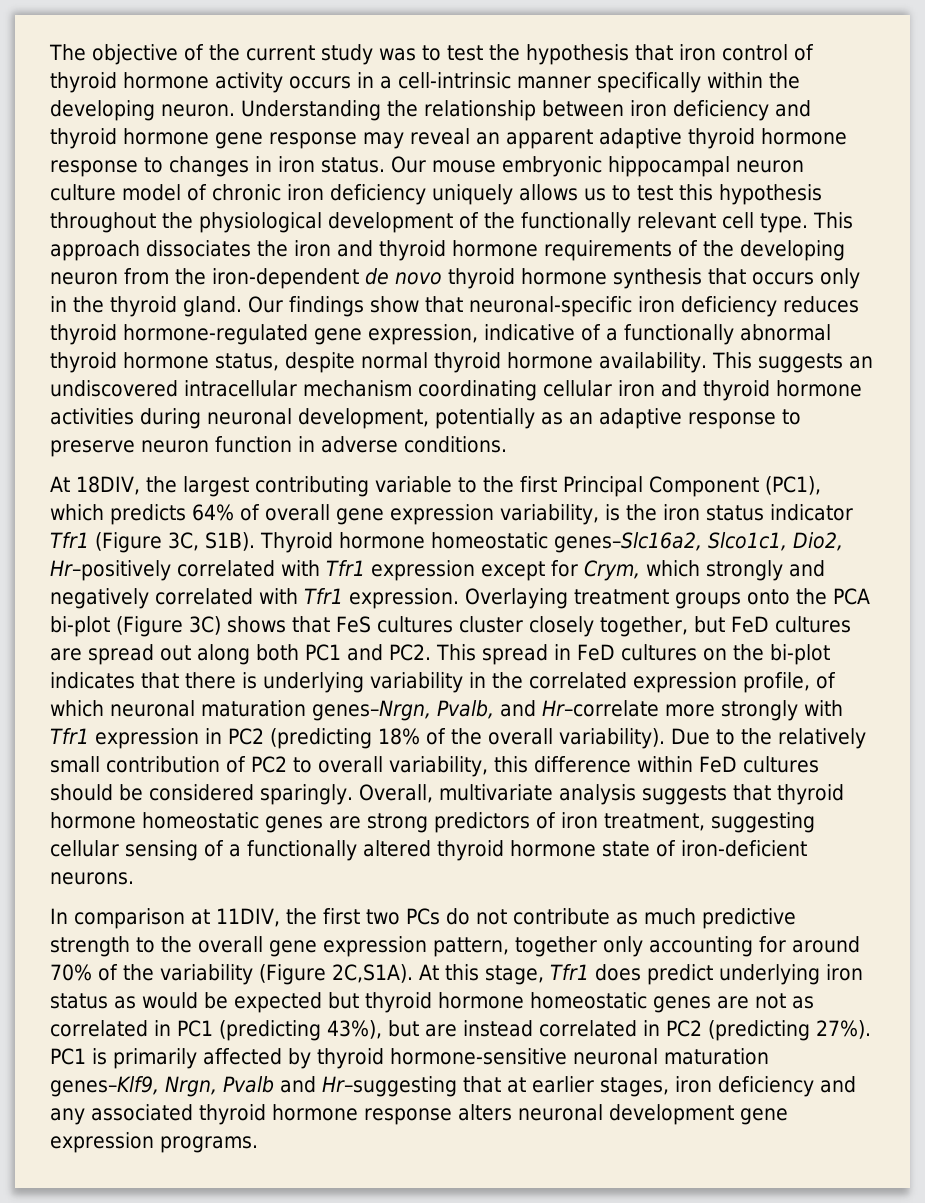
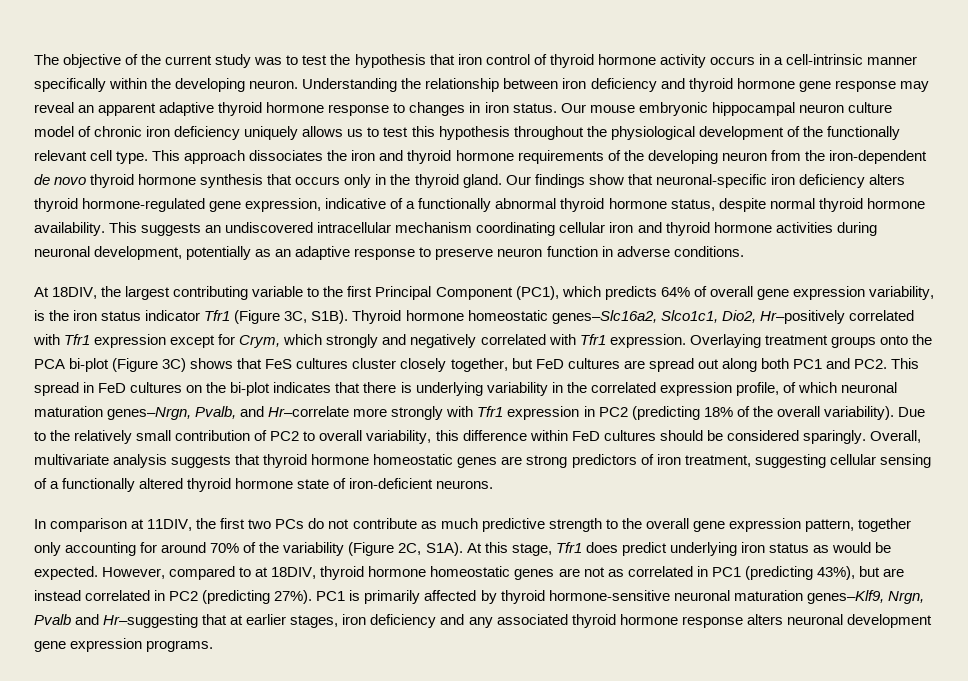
- Our findings show that neuronal-specific iron deficiency reduces thyroid hormone-regulated gene expression, indicative of a functionally abnormal thyroid hormone status, despite normal thyroid hormone availability.
+ Our findings show that neuronal-specific iron deficiency alters thyroid hormone-regulated gene expression, indicative of a functionally abnormal thyroid hormone status, despite normal thyroid hormone availability.
- In comparison at 11DIV, the first two PCs do not contribute as much predictive strength to the overall gene expression pattern, together only accounting for around 70% of the variability (Figure 2C,S1A).
+ In comparison at 11DIV, the first two PCs do not contribute as much predictive strength to the overall gene expression pattern, together only accounting for around 70% of the variability (Figure 2C, S1A).
- At this stage, Tfr1 does predict underlying iron status as would be expected but thyroid hormone homeostatic genes are not as correlated in PC1 (predicting 43%), but are instead correlated in PC2 (predicting 27%).
+ At this stage, Tfr1 does predict underlying iron status as would be expected. However, compared to at 18DIV, thyroid hormone homeostatic genes are not as correlated in PC1 (predicting 43%), but are instead correlated in PC2 (predicting 27%).

